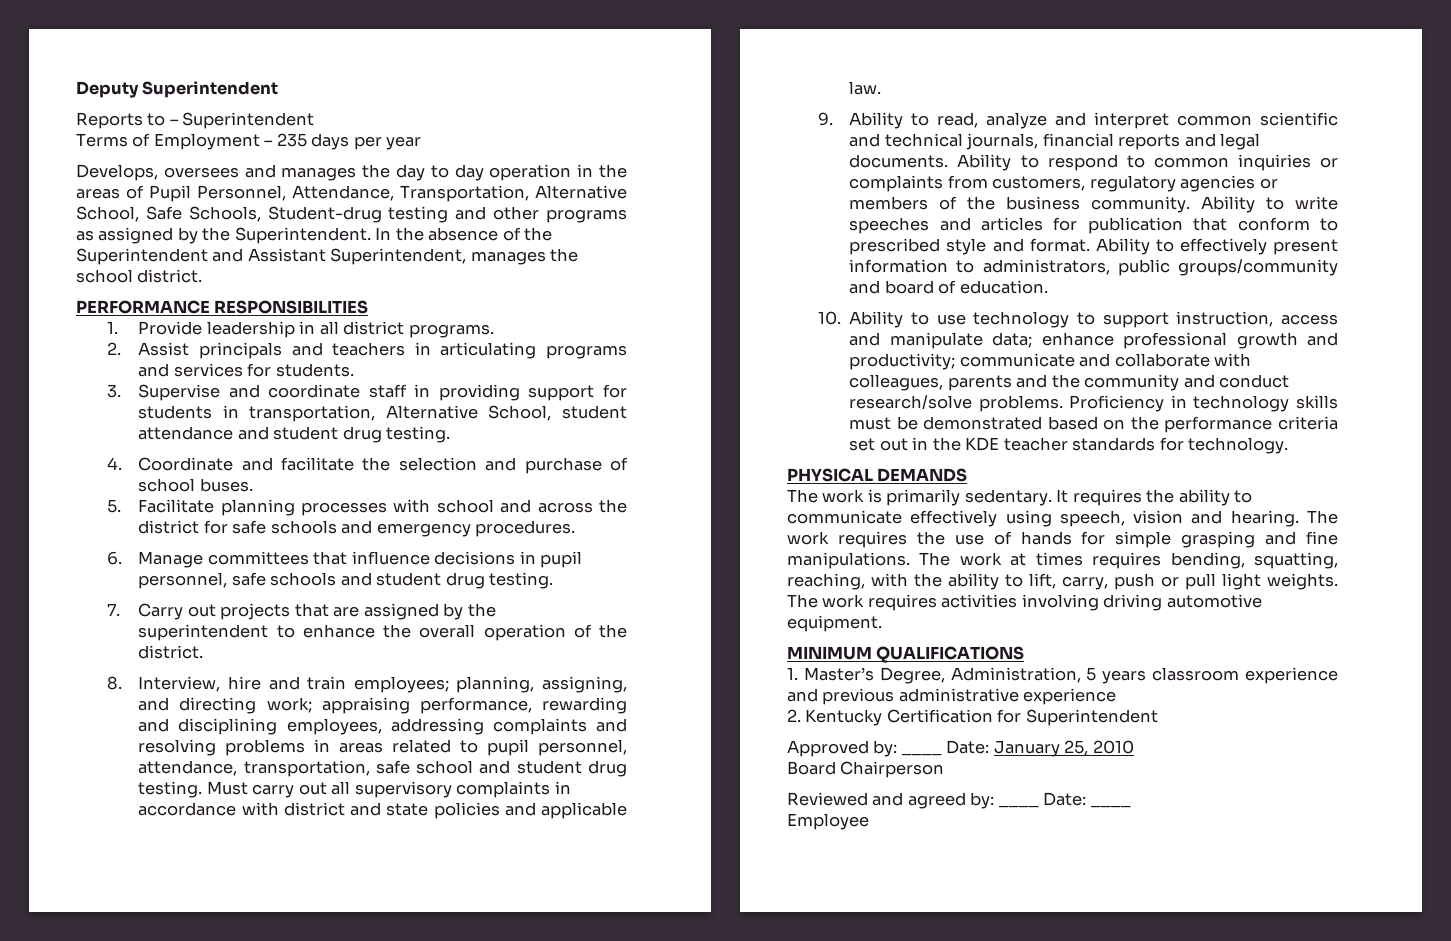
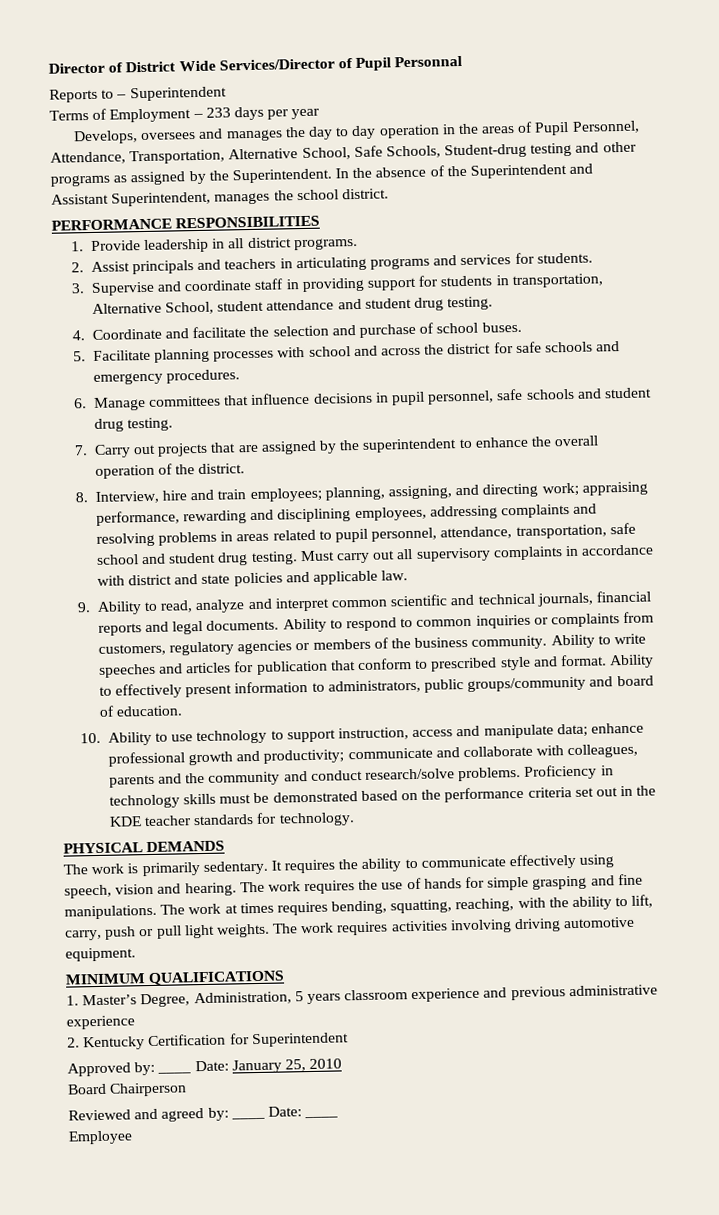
- Deputy Superintendent
+ Director of District Wide Services/Director of Pupil Personnal
- Terms of Employment – 235 days per year
+ Terms of Employment – 233 days per year

